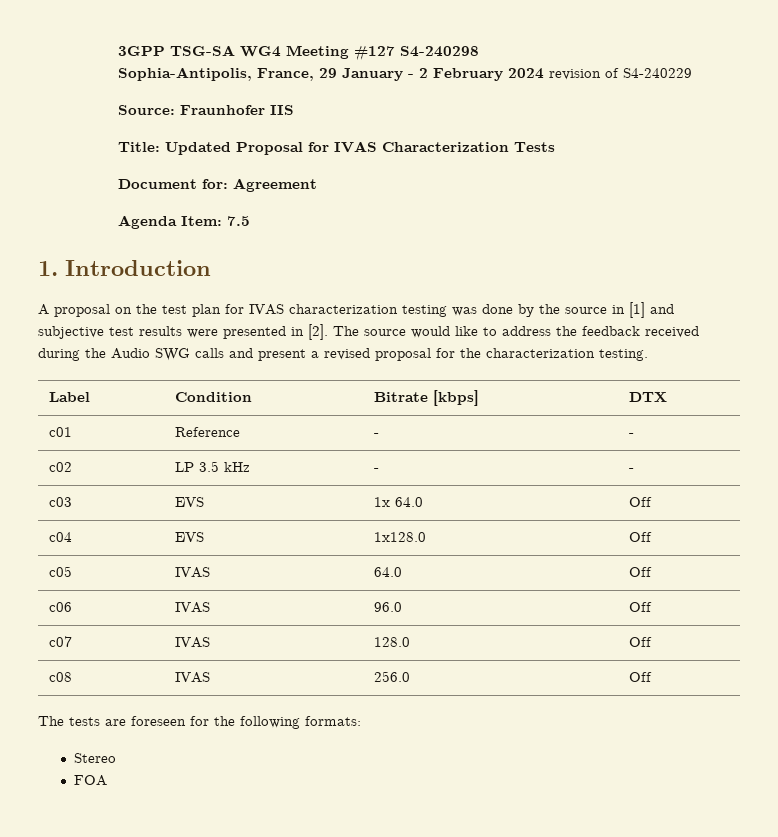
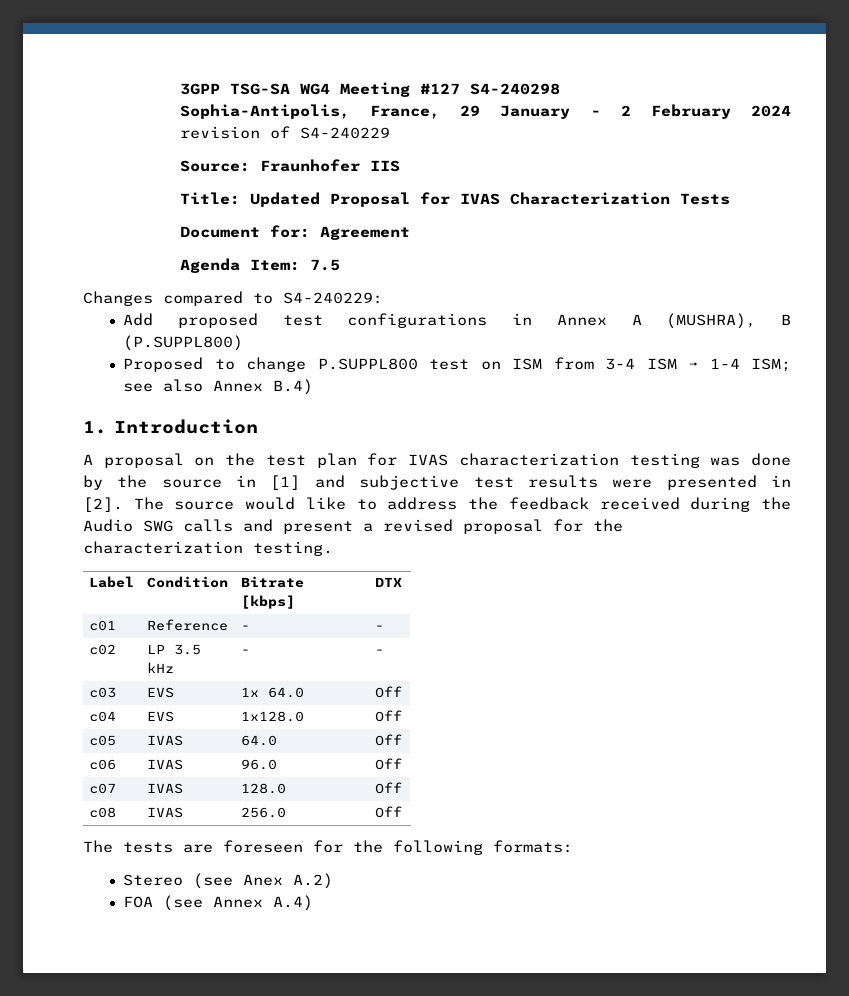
+ Changes compared to S4-240229:
+ Add proposed test configurations in Annex A (MUSHRA), B (P.SUPPL800)
+ Proposed to change P.SUPPL800 test on ISM from 3-4 ISM → 1-4 ISM; see also Annex B.4)
- Stereo
- FOA
+ Stereo (see Anex A.2)
+ FOA (see Annex A.4)

